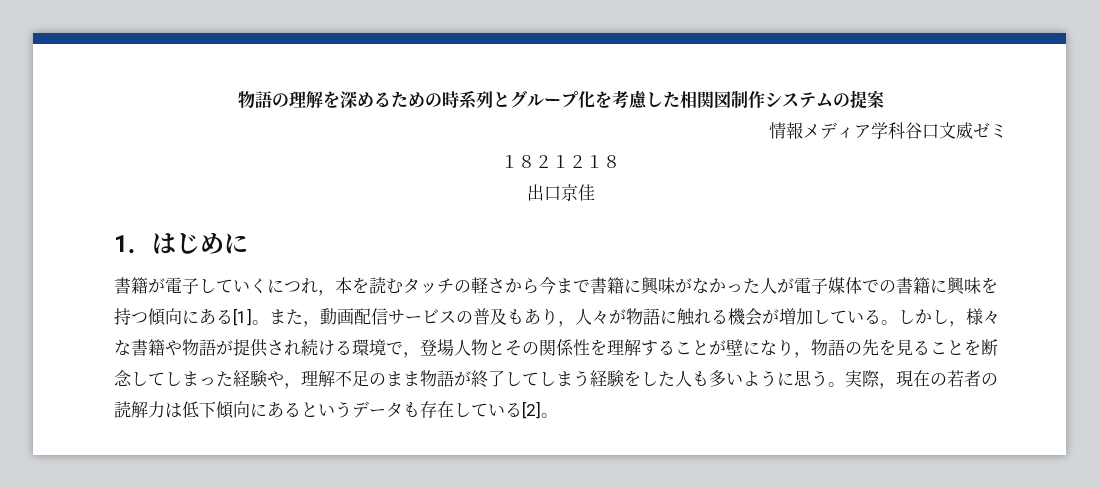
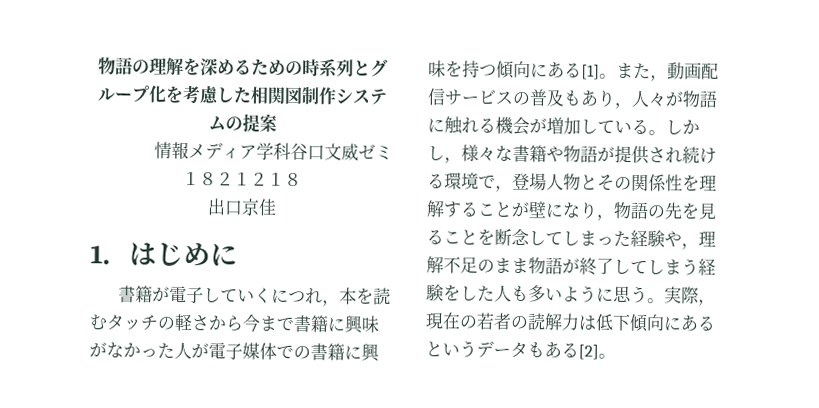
- 実際，現在の若者の読解力は低下傾向にあるというデータも存在している[2]。
+ 実際，現在の若者の読解力は低下傾向にあるというデータもある[2]。

